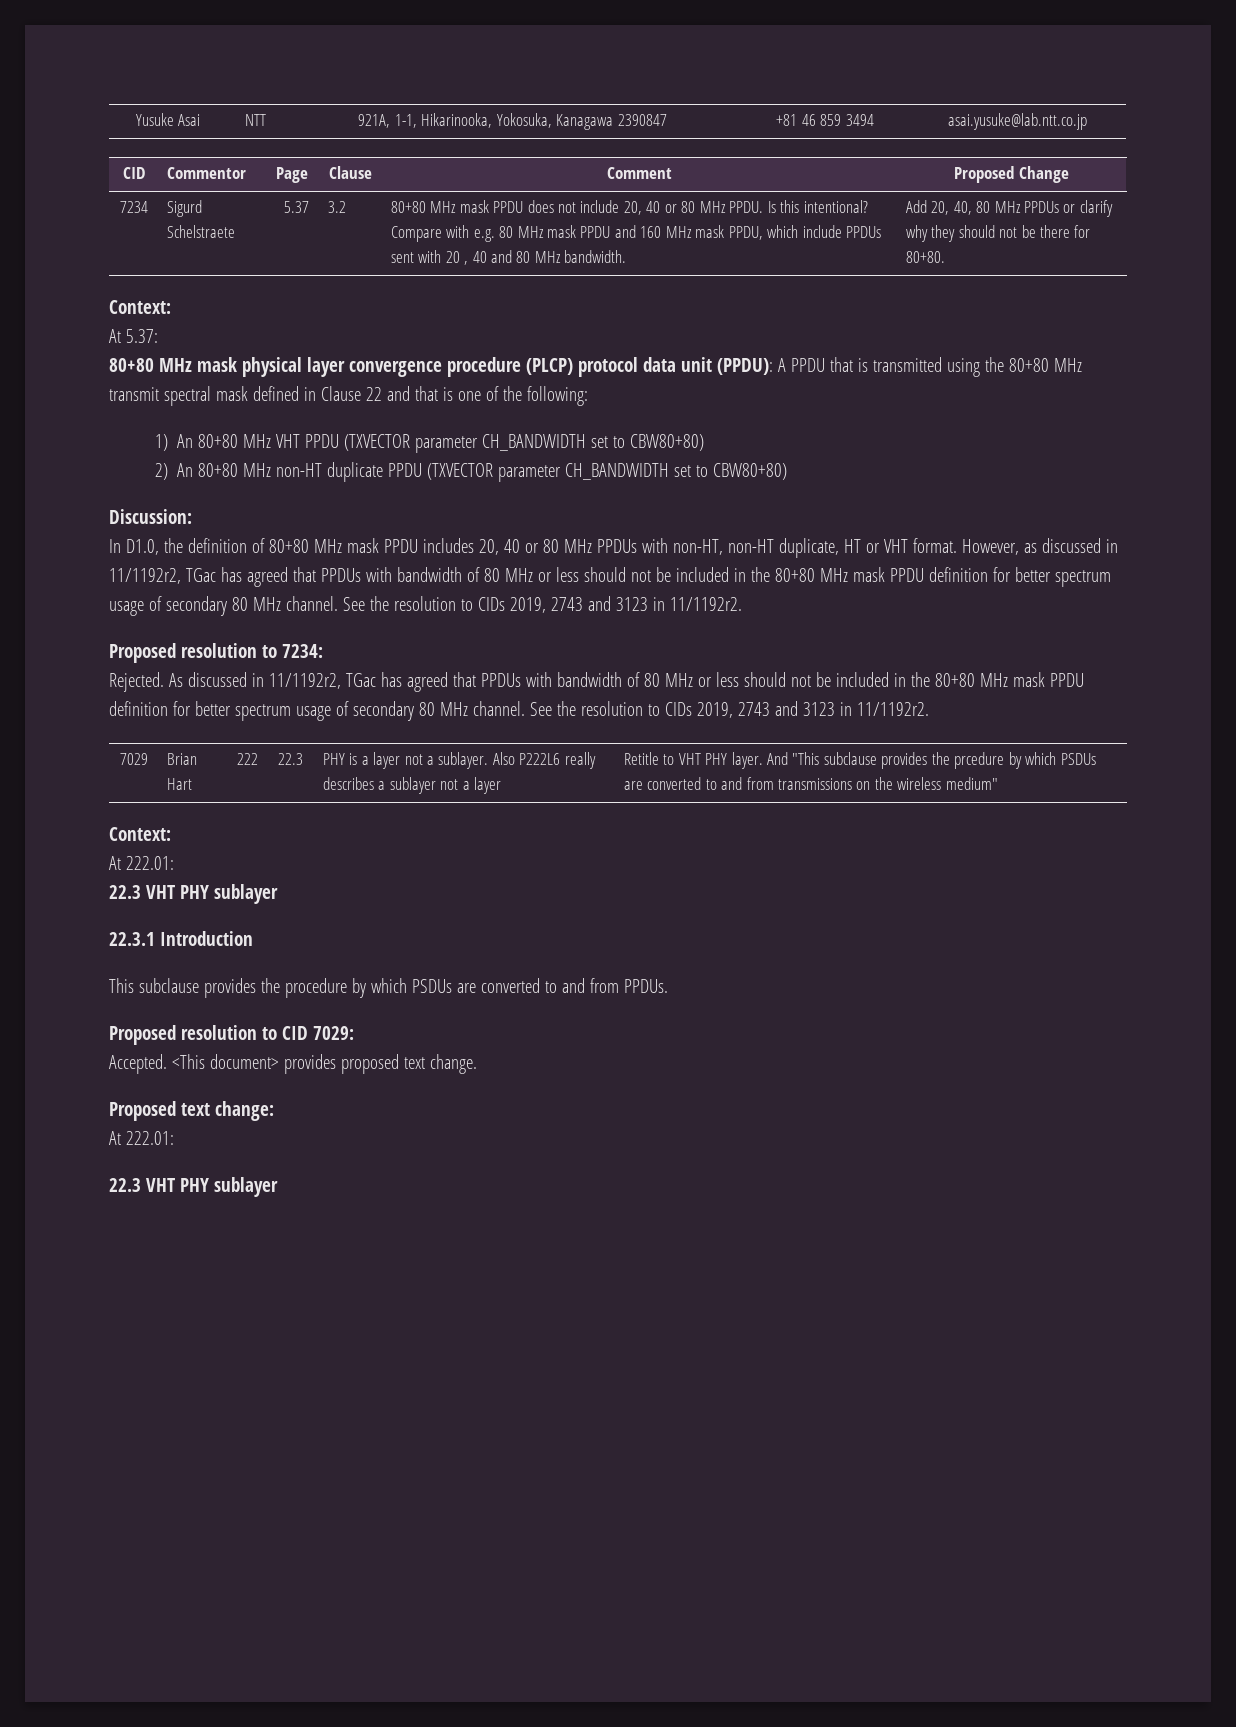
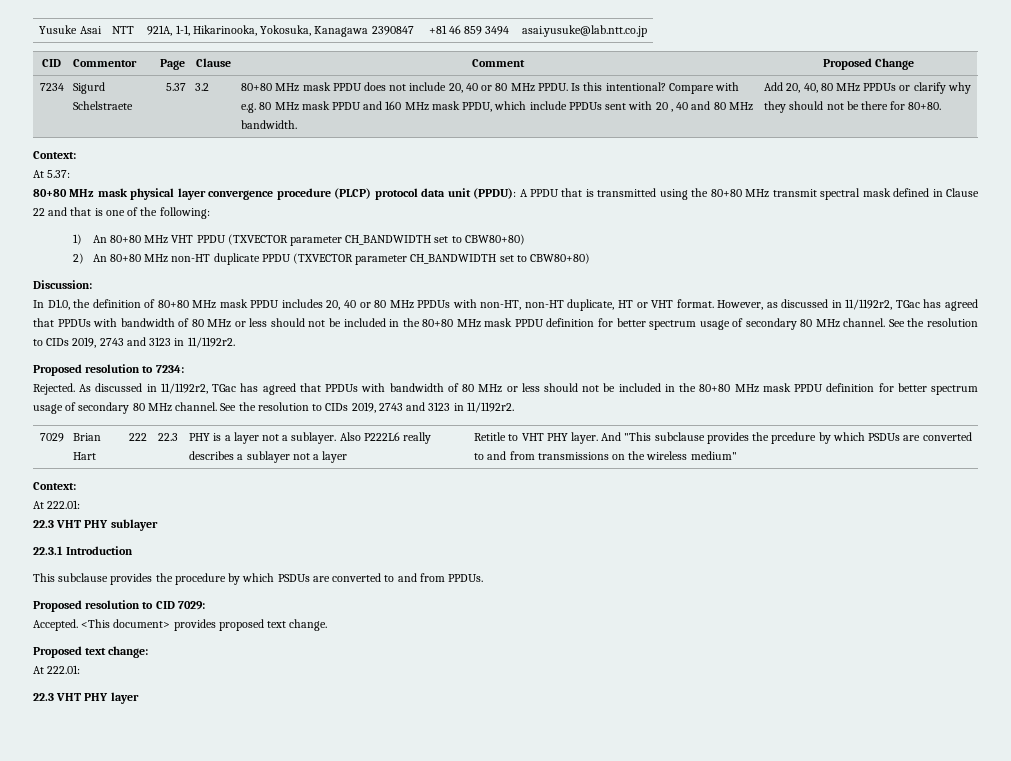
  Proposed text change:
  At 222.01:
- 22.3 VHT PHY sublayer
+ 22.3 VHT PHY layer

